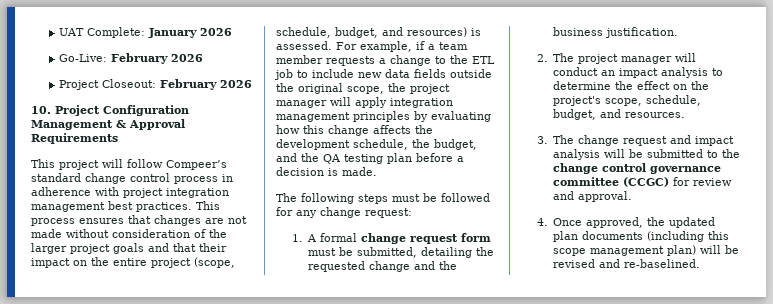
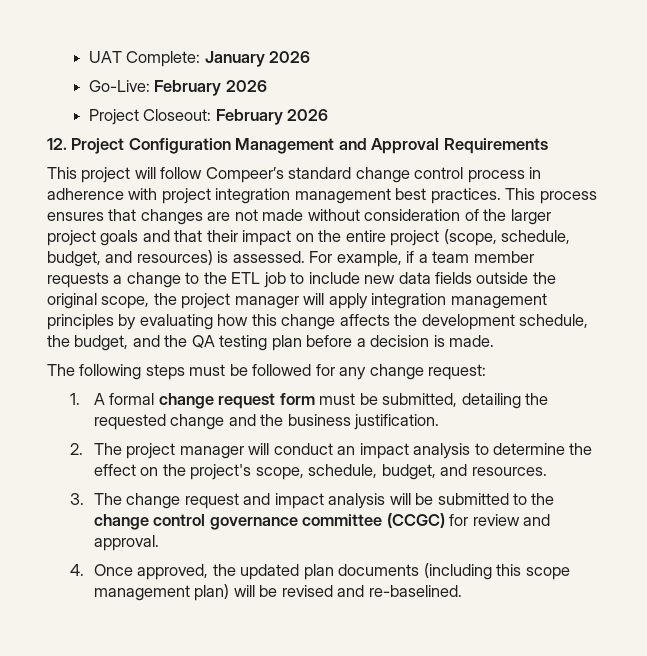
- 10. Project Configuration Management & Approval Requirements
+ 12. Project Configuration Management and Approval Requirements

